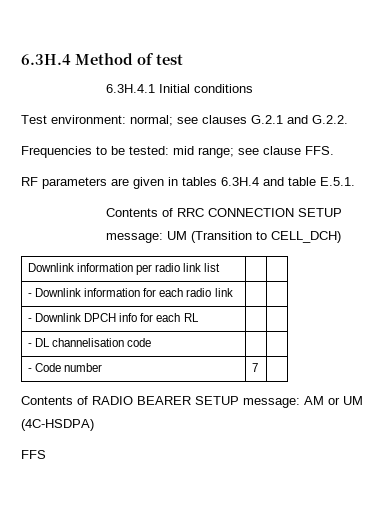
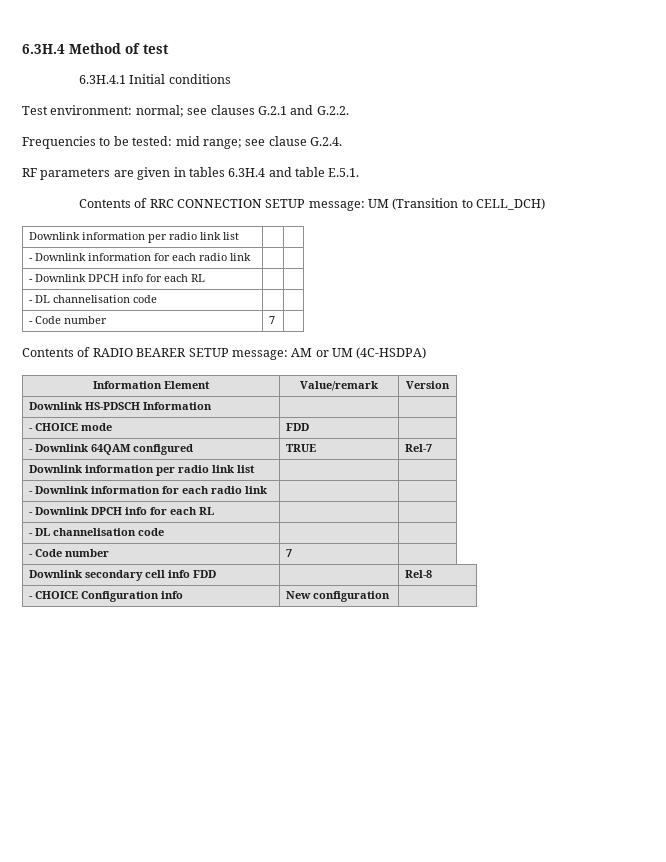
- Frequencies to be tested: mid range; see clause FFS.
+ Frequencies to be tested: mid range; see clause G.2.4.
- FFS
+ Information Element | Value/remark | Version
+ Downlink HS-PDSCH Information | |
+ - CHOICE mode | FDD |
+ - Downlink 64QAM configured | TRUE | Rel-7
+ Downlink information per radio link list | |
+ - Downlink information for each radio link | |
+ - Downlink DPCH info for each RL | |
+ - DL channelisation code | |
+ - Code number | 7 |
+ Downlink secondary cell info FDD | | Rel-8
+ - CHOICE Configuration info | New configuration |

